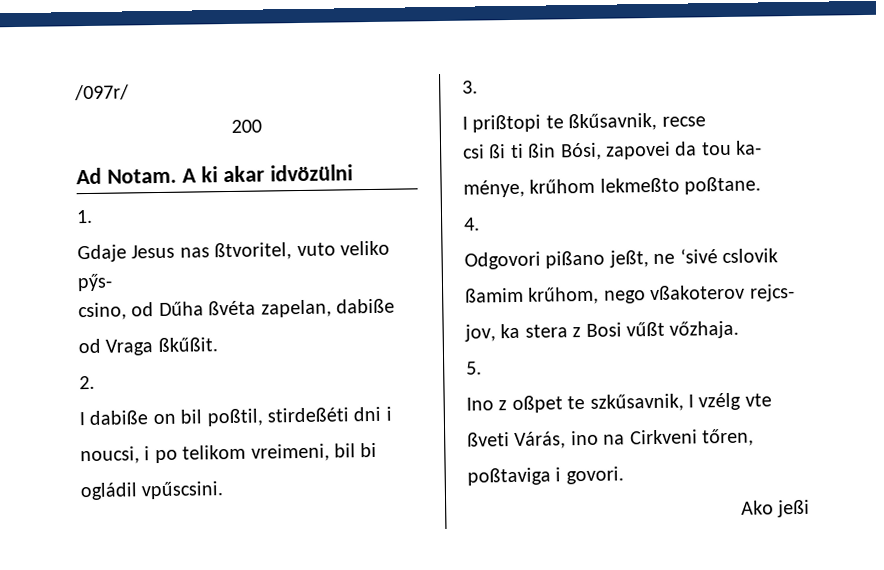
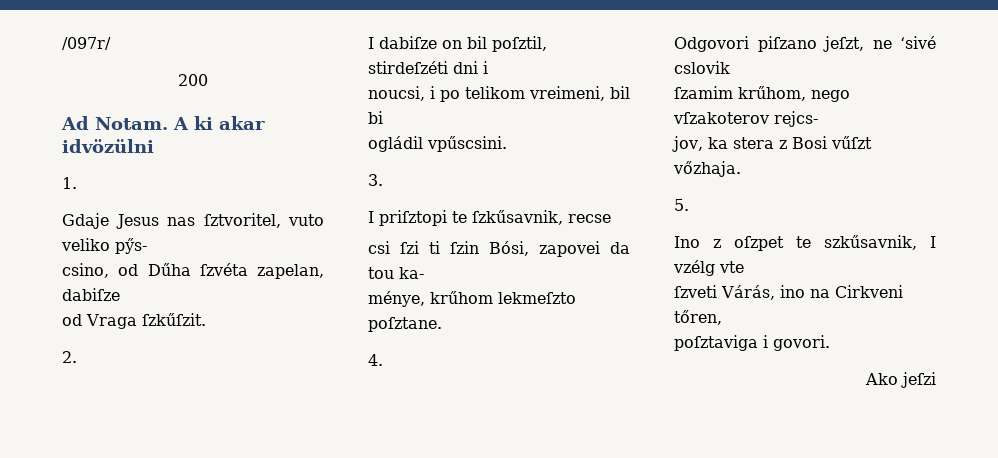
- Gdaje Jesus nas ßtvoritel, vuto veliko pӳs-
+ Gdaje Jesus nas ſztvoritel, vuto veliko pӳs-
- csino, od Dűha ßvéta zapelan, dabiße
+ csino, od Dűha ſzvéta zapelan, dabiſze
- od Vraga ßkűßit.
+ od Vraga ſzkűſzit.
- I dabiße on bil poßtil, stirdeßéti dni i
+ I dabiſze on bil poſztil, stirdeſzéti dni i
- I prißtopi te ßkűsavnik, recse
+ I priſztopi te ſzkűsavnik, recse
- csi ßi ti ßin Bósi, zapovei da tou ka-
+ csi ſzi ti ſzin Bósi, zapovei da tou ka-
- ménye, krűhom lekmeßto poßtane.
+ ménye, krűhom lekmeſzto poſztane.
- Odgovori pißano jeßt, ne ‘sivé cslovik
+ Odgovori piſzano jeſzt, ne ‘sivé cslovik
- ßamim krűhom, nego vßakoterov rejcs-
+ ſzamim krűhom, nego vſzakoterov rejcs-
- jov, ka stera z Bosi vűßt vőzhaja.
+ jov, ka stera z Bosi vűſzt vőzhaja.
- Ino z oßpet te szkűsavnik, I vzélg vte
+ Ino z oſzpet te szkűsavnik, I vzélg vte
- ßveti Várás, ino na Cirkveni tőren,
+ ſzveti Várás, ino na Cirkveni tőren,
- poßtaviga i govori.
+ poſztaviga i govori.
- Ako jeßi
+ Ako jeſzi

